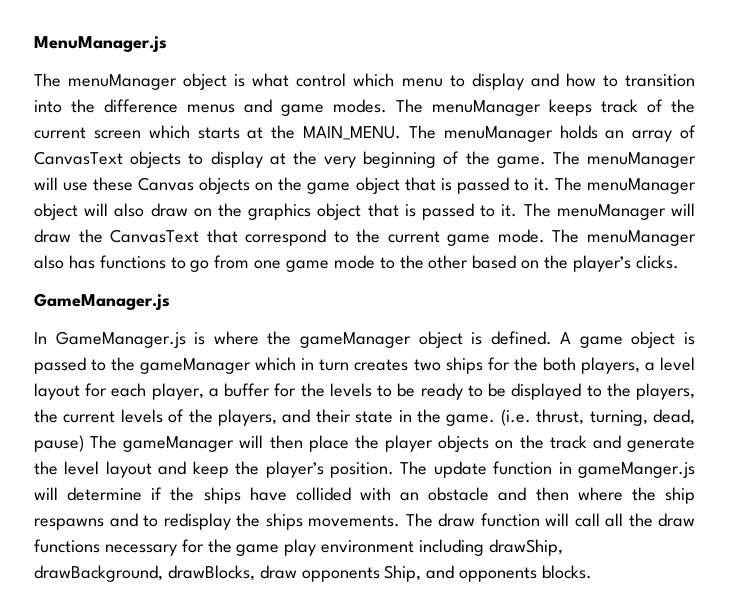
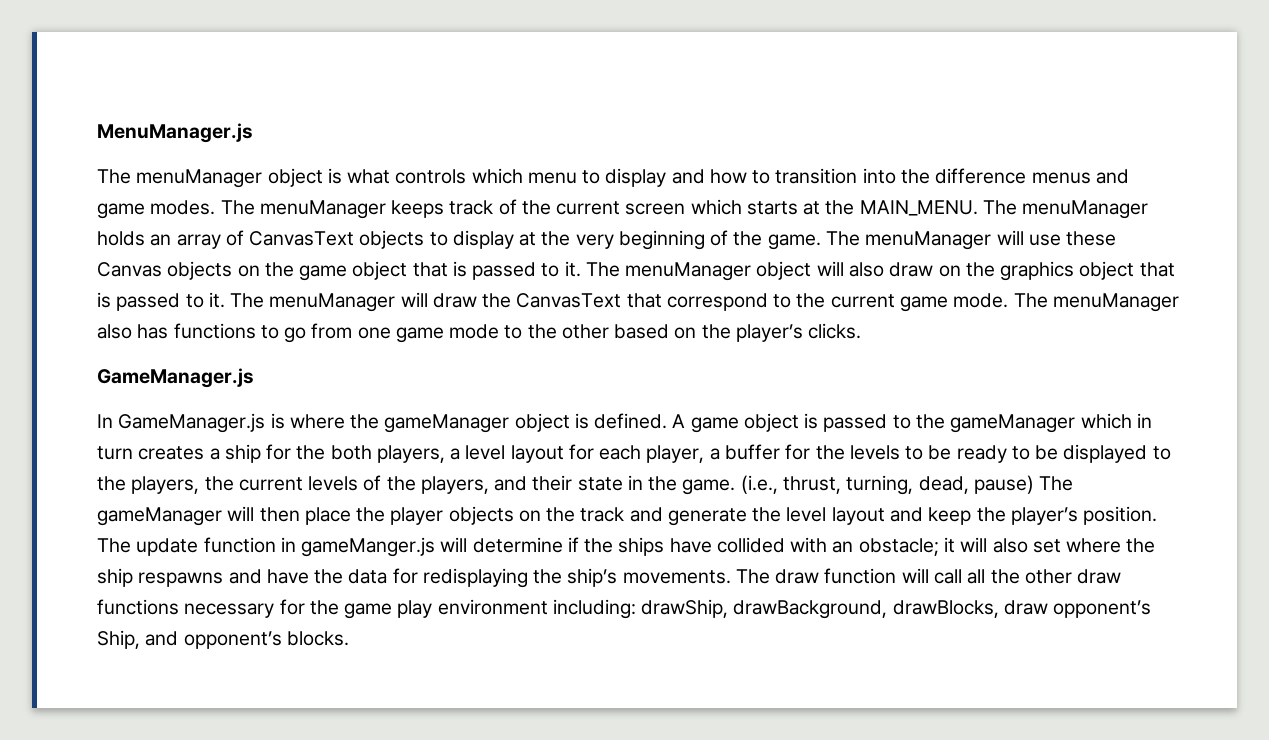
- The menuManager object is what control which menu to display and how to transition into the difference menus and game modes.
+ The menuManager object is what controls which menu to display and how to transition into the difference menus and game modes.
- A game object is passed to the gameManager which in turn creates two ships for the both players, a level layout for each player, a buffer for the levels to be ready to be displayed to the players, the current levels of the players, and their state in the game.
+ A game object is passed to the gameManager which in turn creates a ship for the both players, a level layout for each player, a buffer for the levels to be ready to be displayed to the players, the current levels of the players, and their state in the game.
- (i.e. thrust, turning, dead, pause) The gameManager will then place the player objects on the track and generate the level layout and keep the player’s position.
+ (i.e., thrust, turning, dead, pause) The gameManager will then place the player objects on the track and generate the level layout and keep the player’s position.
- The update function in gameManger.js will determine if the ships have collided with an obstacle and then where the ship respawns and to redisplay the ships movements.
+ The update function in gameManger.js will determine if the ships have collided with an obstacle; it will also set where the ship respawns and have the data for redisplaying the ship’s movements.
- The draw function will call all the draw functions necessary for the game play environment including drawShip, drawBackground, drawBlocks, draw opponents Ship, and opponents blocks.
+ The draw function will call all the other draw functions necessary for the game play environment including: drawShip, drawBackground, drawBlocks, draw opponent’s Ship, and opponent’s blocks.

